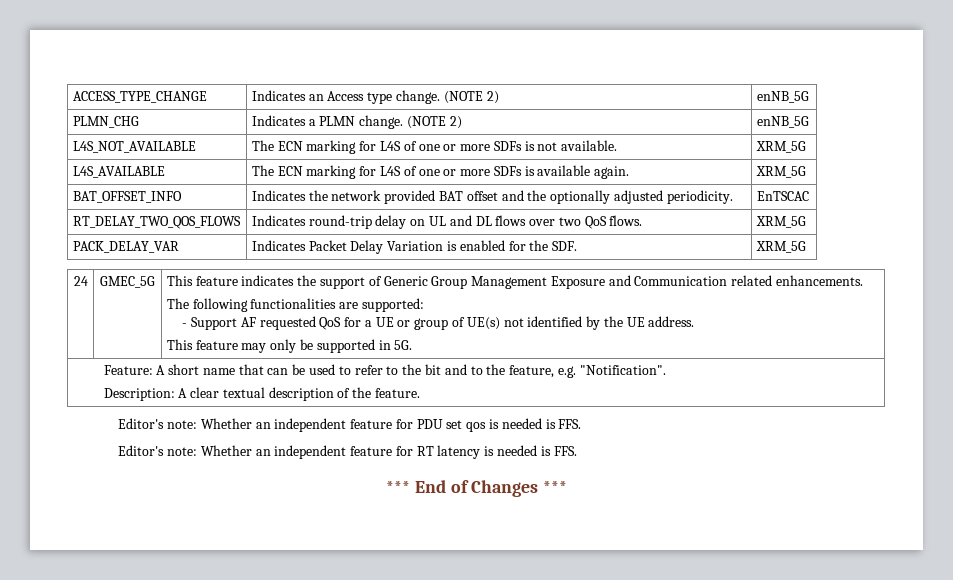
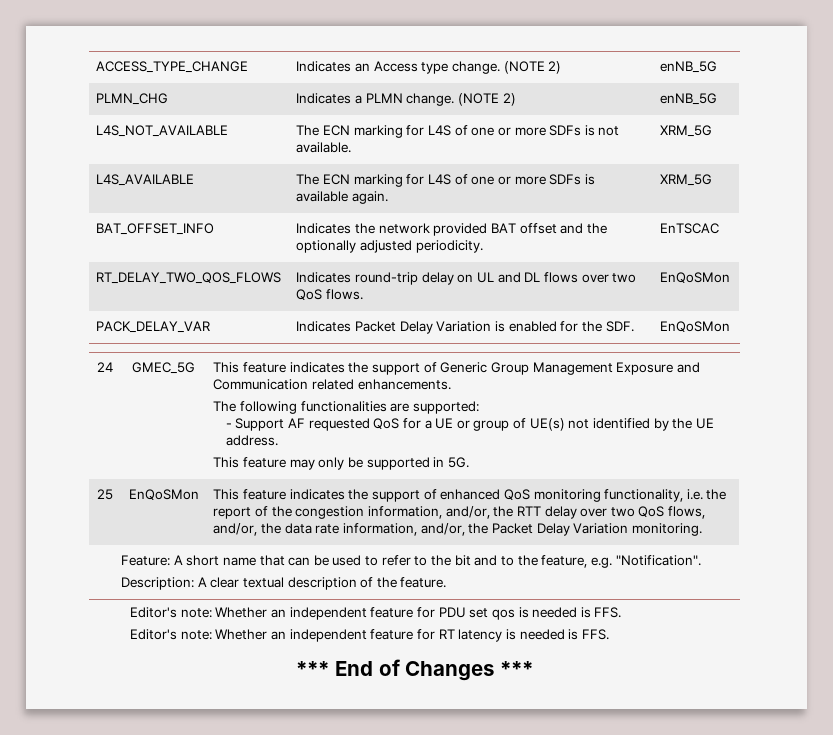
- RT_DELAY_TWO_QOS_FLOWS | Indicates round-trip delay on UL and DL flows over two QoS flows. | XRM_5G
+ RT_DELAY_TWO_QOS_FLOWS | Indicates round-trip delay on UL and DL flows over two QoS flows. | EnQoSMon
- PACK_DELAY_VAR | Indicates Packet Delay Variation is enabled for the SDF. | XRM_5G
+ PACK_DELAY_VAR | Indicates Packet Delay Variation is enabled for the SDF. | EnQoSMon
+ 25 | EnQoSMon | This feature indicates the support of enhanced QoS monitoring functionality, i.e. the report of the congestion information, and/or, the RTT delay over two QoS flows, and/or, the data rate information, and/or, the Packet Delay Variation monitoring.

